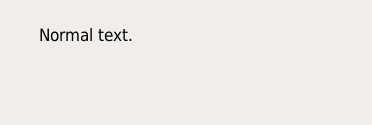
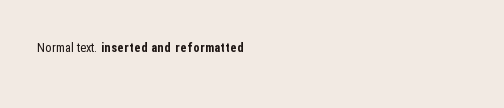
- Normal text.
+ Normal text. inserted and reformatted

